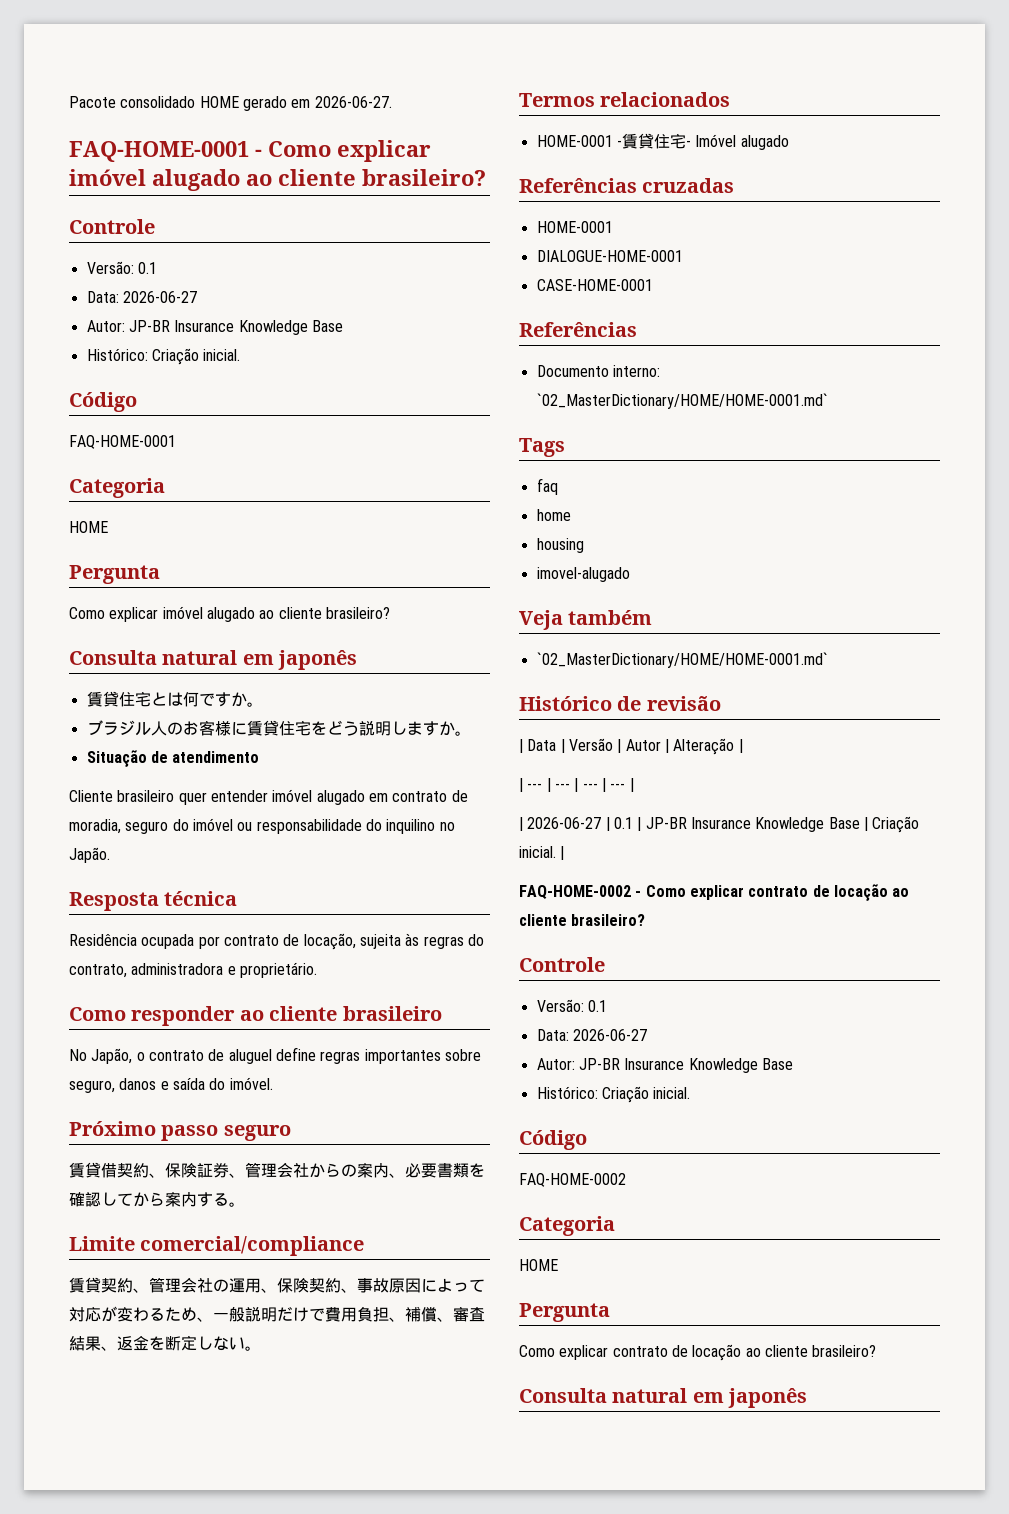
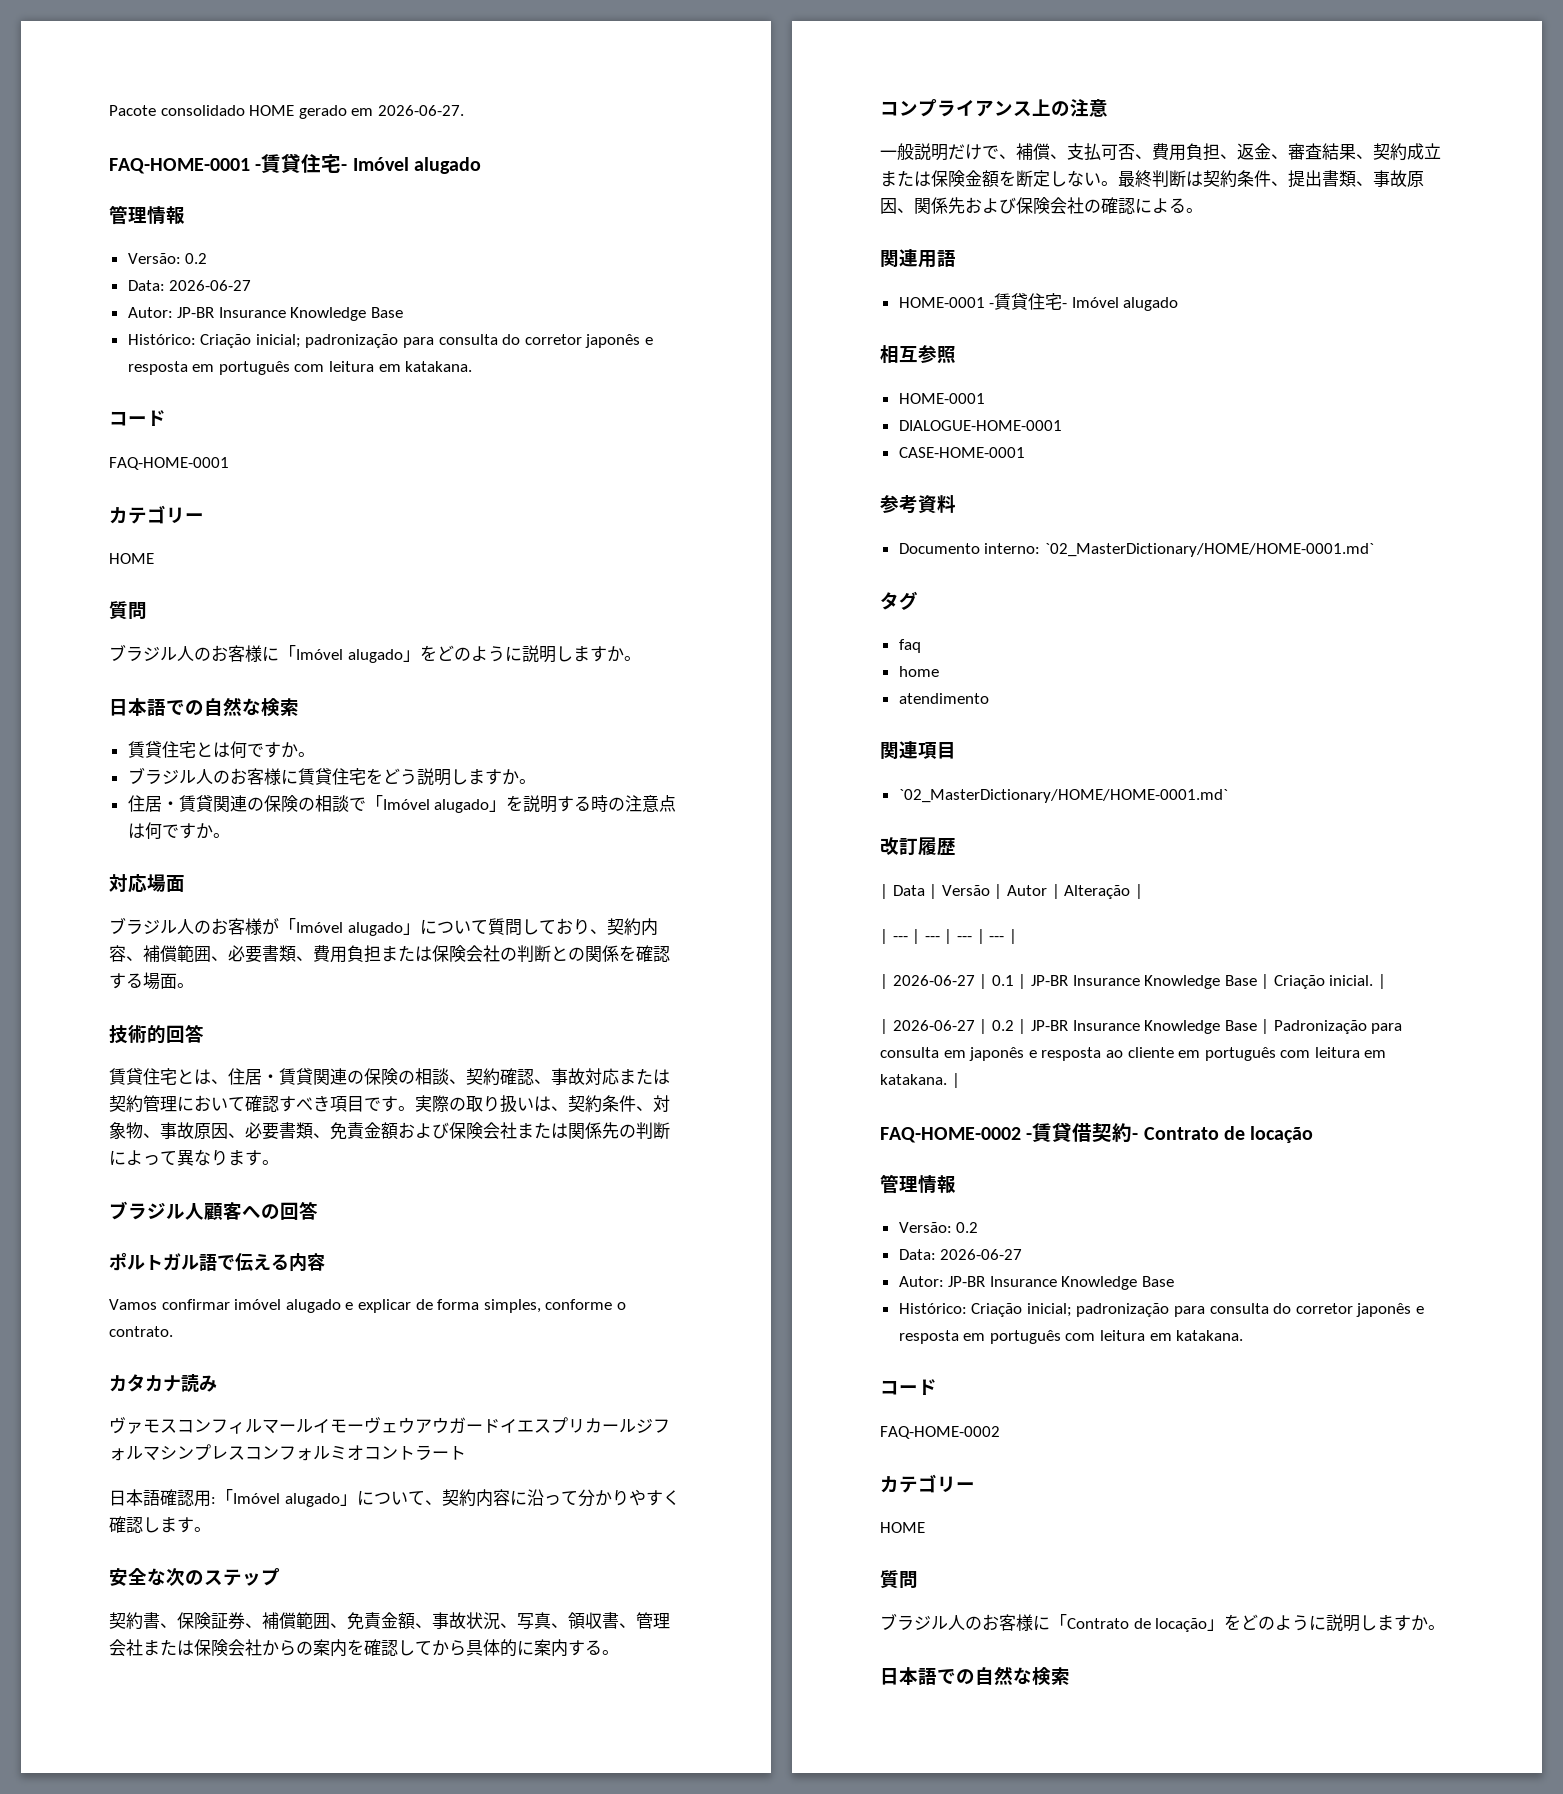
- FAQ-HOME-0001 - Como explicar imóvel alugado ao cliente brasileiro?
- Controle
- Versão: 0.1
+ FAQ-HOME-0001 -賃貸住宅- Imóvel alugado
+ 管理情報
+ Versão: 0.2
  Data: 2026-06-27
  Autor: JP-BR Insurance Knowledge Base
- Histórico: Criação inicial.
- Código
+ Histórico: Criação inicial; padronização para consulta do corretor japonês e resposta em português com leitura em katakana.
+ コード
  FAQ-HOME-0001
- Categoria
+ カテゴリー
  HOME
- Pergunta
- Como explicar imóvel alugado ao cliente brasileiro?
- Consulta natural em japonês
+ 質問
+ ブラジル人のお客様に「Imóvel alugado」をどのように説明しますか。
+ 日本語での自然な検索
- Situação de atendimento
- Cliente brasileiro quer entender imóvel alugado em contrato de moradia, seguro do imóvel ou responsabilidade do inquilino no Japão.
- Resposta técnica
- Residência ocupada por contrato de locação, sujeita às regras do contrato, administradora e proprietário.
- Como responder ao cliente brasileiro
- No Japão, o contrato de aluguel define regras importantes sobre seguro, danos e saída do imóvel.
- Próximo passo seguro
- 賃貸借契約、保険証券、管理会社からの案内、必要書類を確認してから案内する。
+ 住居・賃貸関連の保険の相談で「Imóvel alugado」を説明する時の注意点は何ですか。
+ 対応場面
+ ブラジル人のお客様が「Imóvel alugado」について質問しており、契約内容、補償範囲、必要書類、費用負担または保険会社の判断との関係を確認する場面。
+ 技術的回答
+ 賃貸住宅とは、住居・賃貸関連の保険の相談、契約確認、事故対応または契約管理において確認すべき項目です。実際の取り扱いは、契約条件、対象物、事故原因、必要書類、免責金額および保険会社または関係先の判断によって異なります。
+ ブラジル人顧客への回答
+ ポルトガル語で伝える内容
+ Vamos confirmar imóvel alugado e explicar de forma simples, conforme o contrato.
+ カタカナ読み
+ ヴァモスコンフィルマールイモーヴェウアウガードイエスプリカールジフォルマシンプレスコンフォルミオコントラート
+ 日本語確認用:「Imóvel alugado」について、契約内容に沿って分かりやすく確認します。
+ 安全な次のステップ
+ 契約書、保険証券、補償範囲、免責金額、事故状況、写真、領収書、管理会社または保険会社からの案内を確認してから具体的に案内する。
- Limite comercial/compliance
- 賃貸契約、管理会社の運用、保険契約、事故原因によって対応が変わるため、一般説明だけで費用負担、補償、審査結果、返金を断定しない。
- Termos relacionados
+ コンプライアンス上の注意
+ 一般説明だけで、補償、支払可否、費用負担、返金、審査結果、契約成立または保険金額を断定しない。最終判断は契約条件、提出書類、事故原因、関係先および保険会社の確認による。
+ 関連用語
- Referências cruzadas
+ 相互参照
  CASE-HOME-0001
- Referências
+ 参考資料
- Tags
+ タグ
- housing
- imovel-alugado
- Veja também
+ atendimento
+ 関連項目
  `02_MasterDictionary/HOME/HOME-0001.md`
- Histórico de revisão
+ 改訂履歴
- FAQ-HOME-0002 - Como explicar contrato de locação ao cliente brasileiro?
- Controle
- Versão: 0.1
+ | 2026-06-27 | 0.2 | JP-BR Insurance Knowledge Base | Padronização para consulta em japonês e resposta ao cliente em português com leitura em katakana. |
+ FAQ-HOME-0002 -賃貸借契約- Contrato de locação
+ 管理情報
+ Versão: 0.2
  Data: 2026-06-27
  Autor: JP-BR Insurance Knowledge Base
- Histórico: Criação inicial.
- Código
+ Histórico: Criação inicial; padronização para consulta do corretor japonês e resposta em português com leitura em katakana.
+ コード
  FAQ-HOME-0002
- Categoria
+ カテゴリー
  HOME
- Pergunta
- Como explicar contrato de locação ao cliente brasileiro?
- Consulta natural em japonês
+ 質問
+ ブラジル人のお客様に「Contrato de locação」をどのように説明しますか。
+ 日本語での自然な検索

